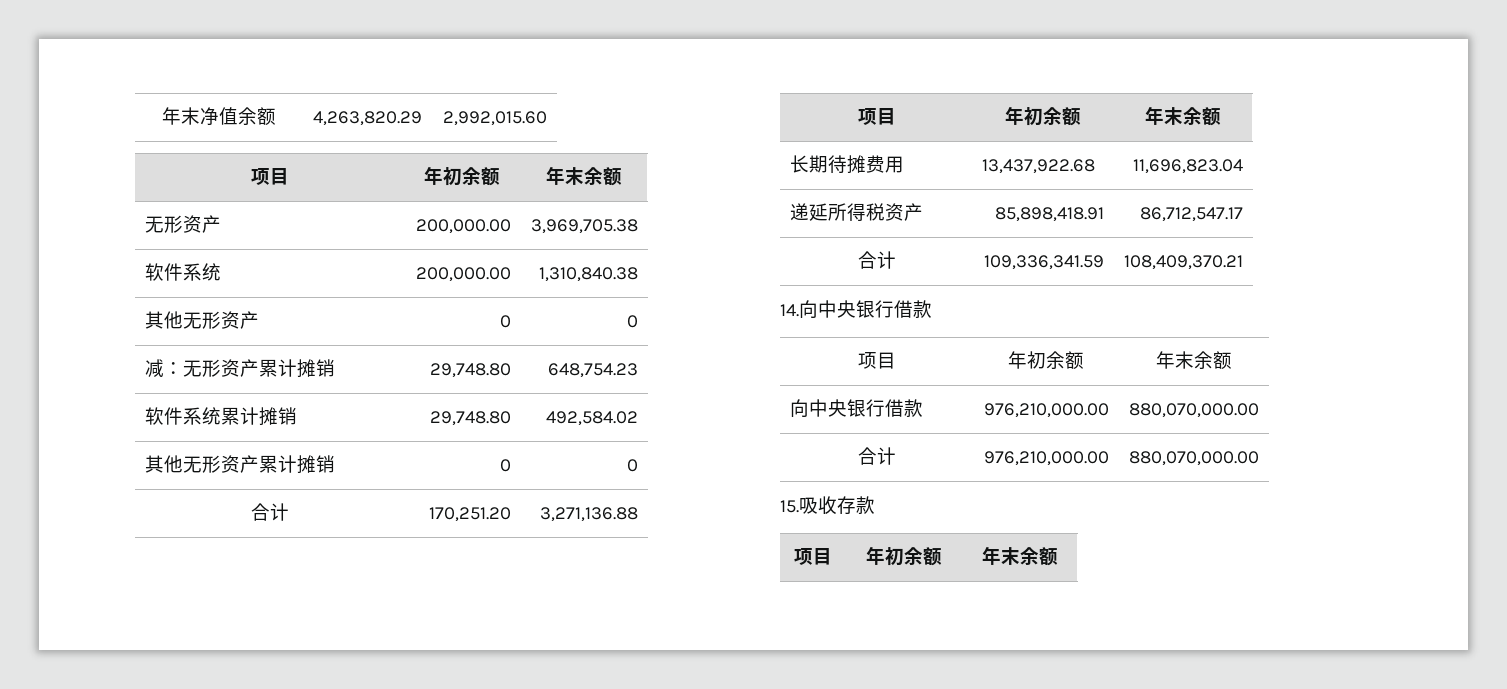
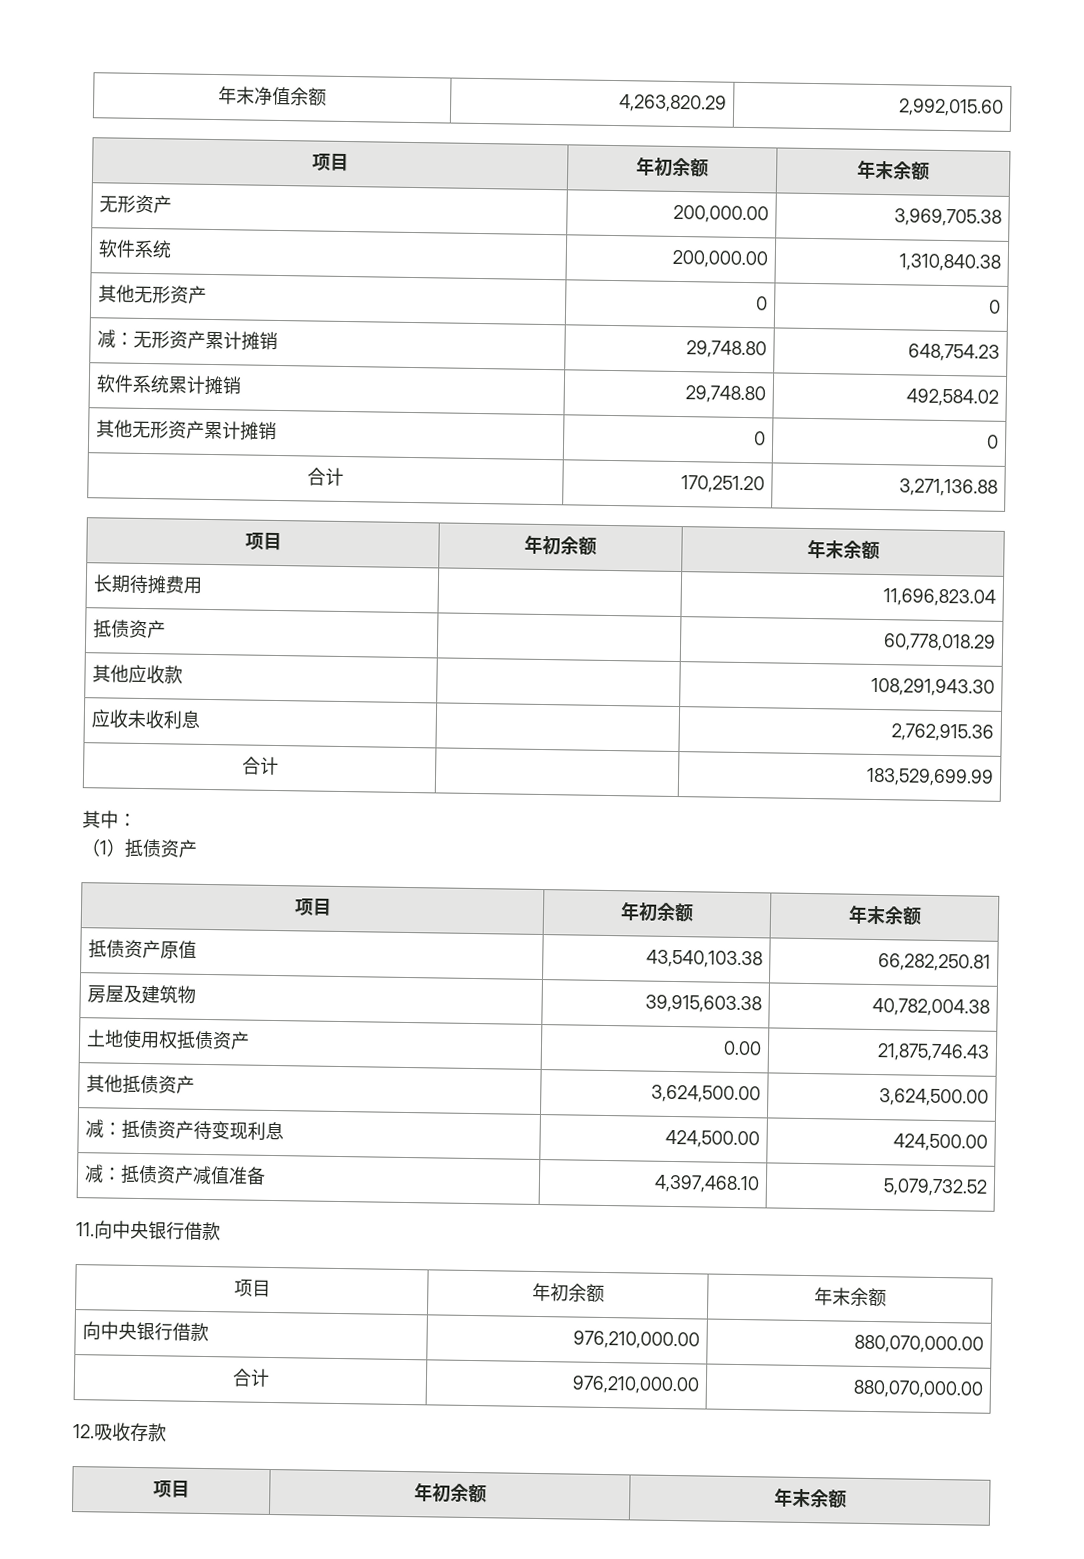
- 长期待摊费用 | 13,437,922.68 | 11,696,823.04
+ 长期待摊费用 | | 11,696,823.04
- 递延所得税资产 | 85,898,418.91 | 86,712,547.17
- 合计 | 109,336,341.59 | 108,409,370.21
- 14.向中央银行借款
+ 抵债资产 | | 60,778,018.29
+ 其他应收款 | | 108,291,943.30
+ 应收未收利息 | | 2,762,915.36
+ 合计 | | 183,529,699.99
+ 其中：
+ （1）抵债资产
+ 项目 | 年初余额 | 年末余额
+ 抵债资产原值 | 43,540,103.38 | 66,282,250.81
+ 房屋及建筑物 | 39,915,603.38 | 40,782,004.38
+ 土地使用权抵债资产 | 0.00 | 21,875,746.43
+ 其他抵债资产 | 3,624,500.00 | 3,624,500.00
+ 减：抵债资产待变现利息 | 424,500.00 | 424,500.00
+ 减：抵债资产减值准备 | 4,397,468.10 | 5,079,732.52
+ 11.向中央银行借款
- 15.吸收存款
+ 12.吸收存款

